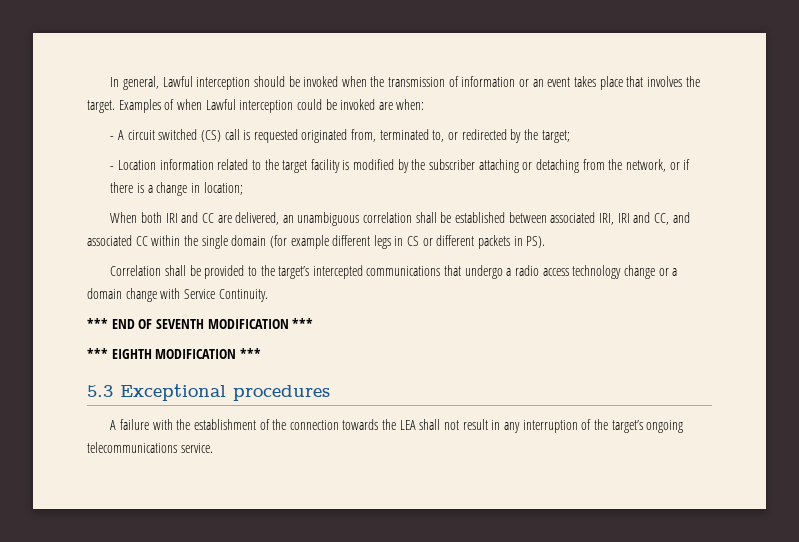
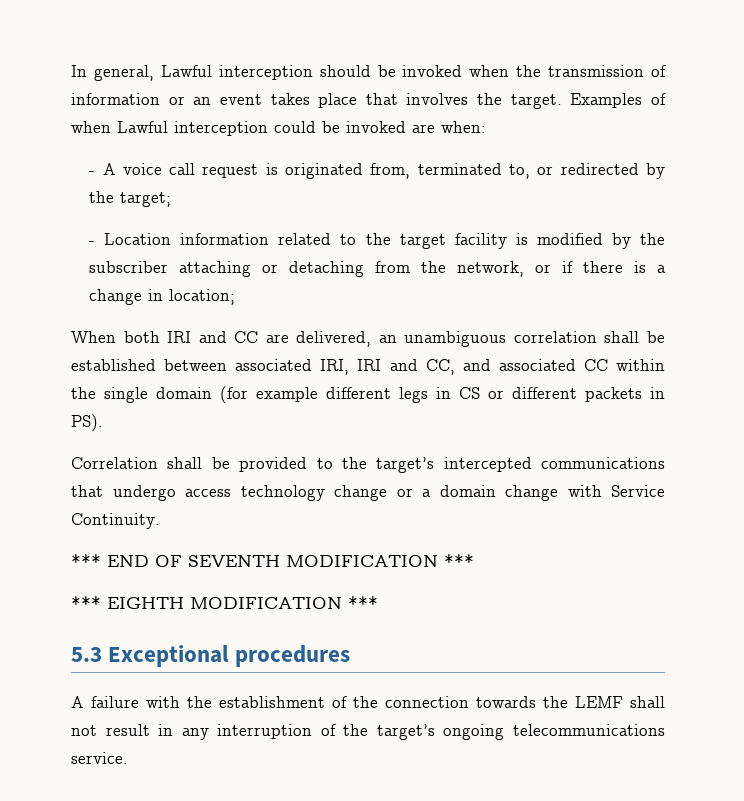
- - A circuit switched (CS) call is requested originated from, terminated to, or redirected by the target;
+ - A voice call request is originated from, terminated to, or redirected by the target;
- Correlation shall be provided to the target’s intercepted communications that undergo a radio access technology change or a domain change with Service Continuity.
+ Correlation shall be provided to the target’s intercepted communications that undergo access technology change or a domain change with Service Continuity.
- A failure with the establishment of the connection towards the LEA shall not result in any interruption of the target’s ongoing telecommunications service.
+ A failure with the establishment of the connection towards the LEMF shall not result in any interruption of the target’s ongoing telecommunications service.

